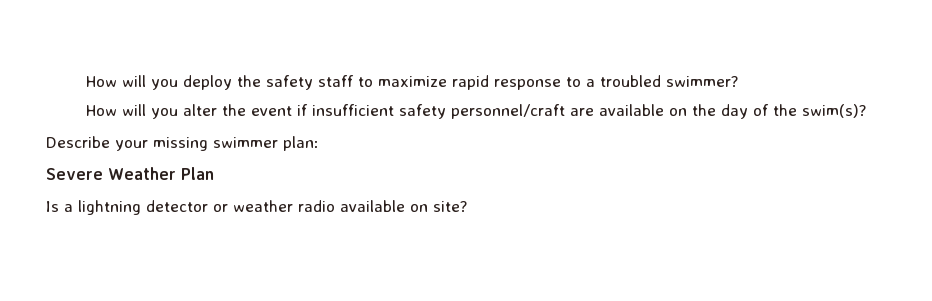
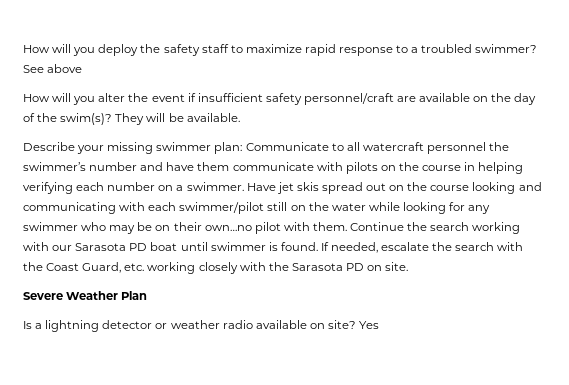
+ See above
+ They will be available.
- Describe your missing swimmer plan:
+ Describe your missing swimmer plan: Communicate to all watercraft personnel the swimmer’s number and have them communicate with pilots on the course in helping verifying each number on a swimmer. Have jet skis spread out on the course looking and communicating with each swimmer/pilot still on the water while looking for any swimmer who may be on their own…no pilot with them. Continue the search working with our Sarasota PD boat until swimmer is found. If needed, escalate the search with the Coast Guard, etc. working closely with the Sarasota PD on site.
+ Yes

